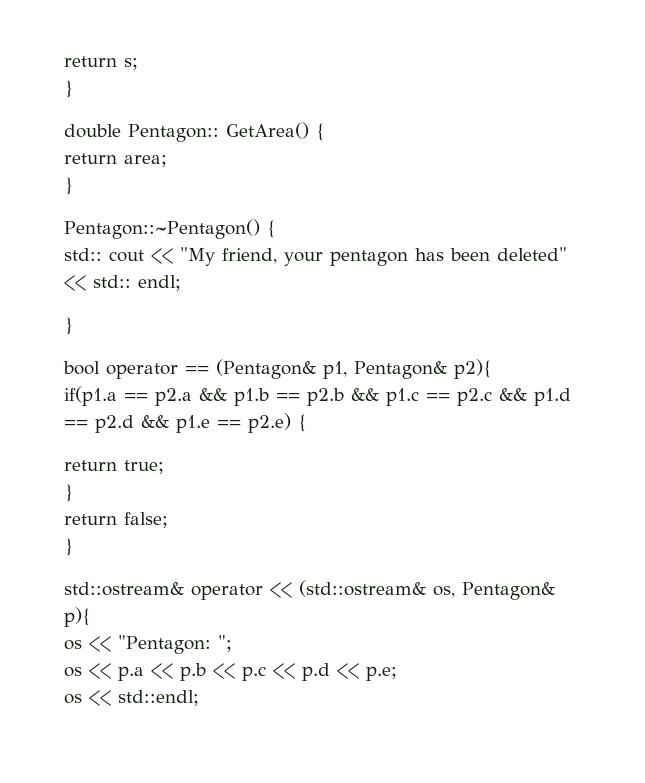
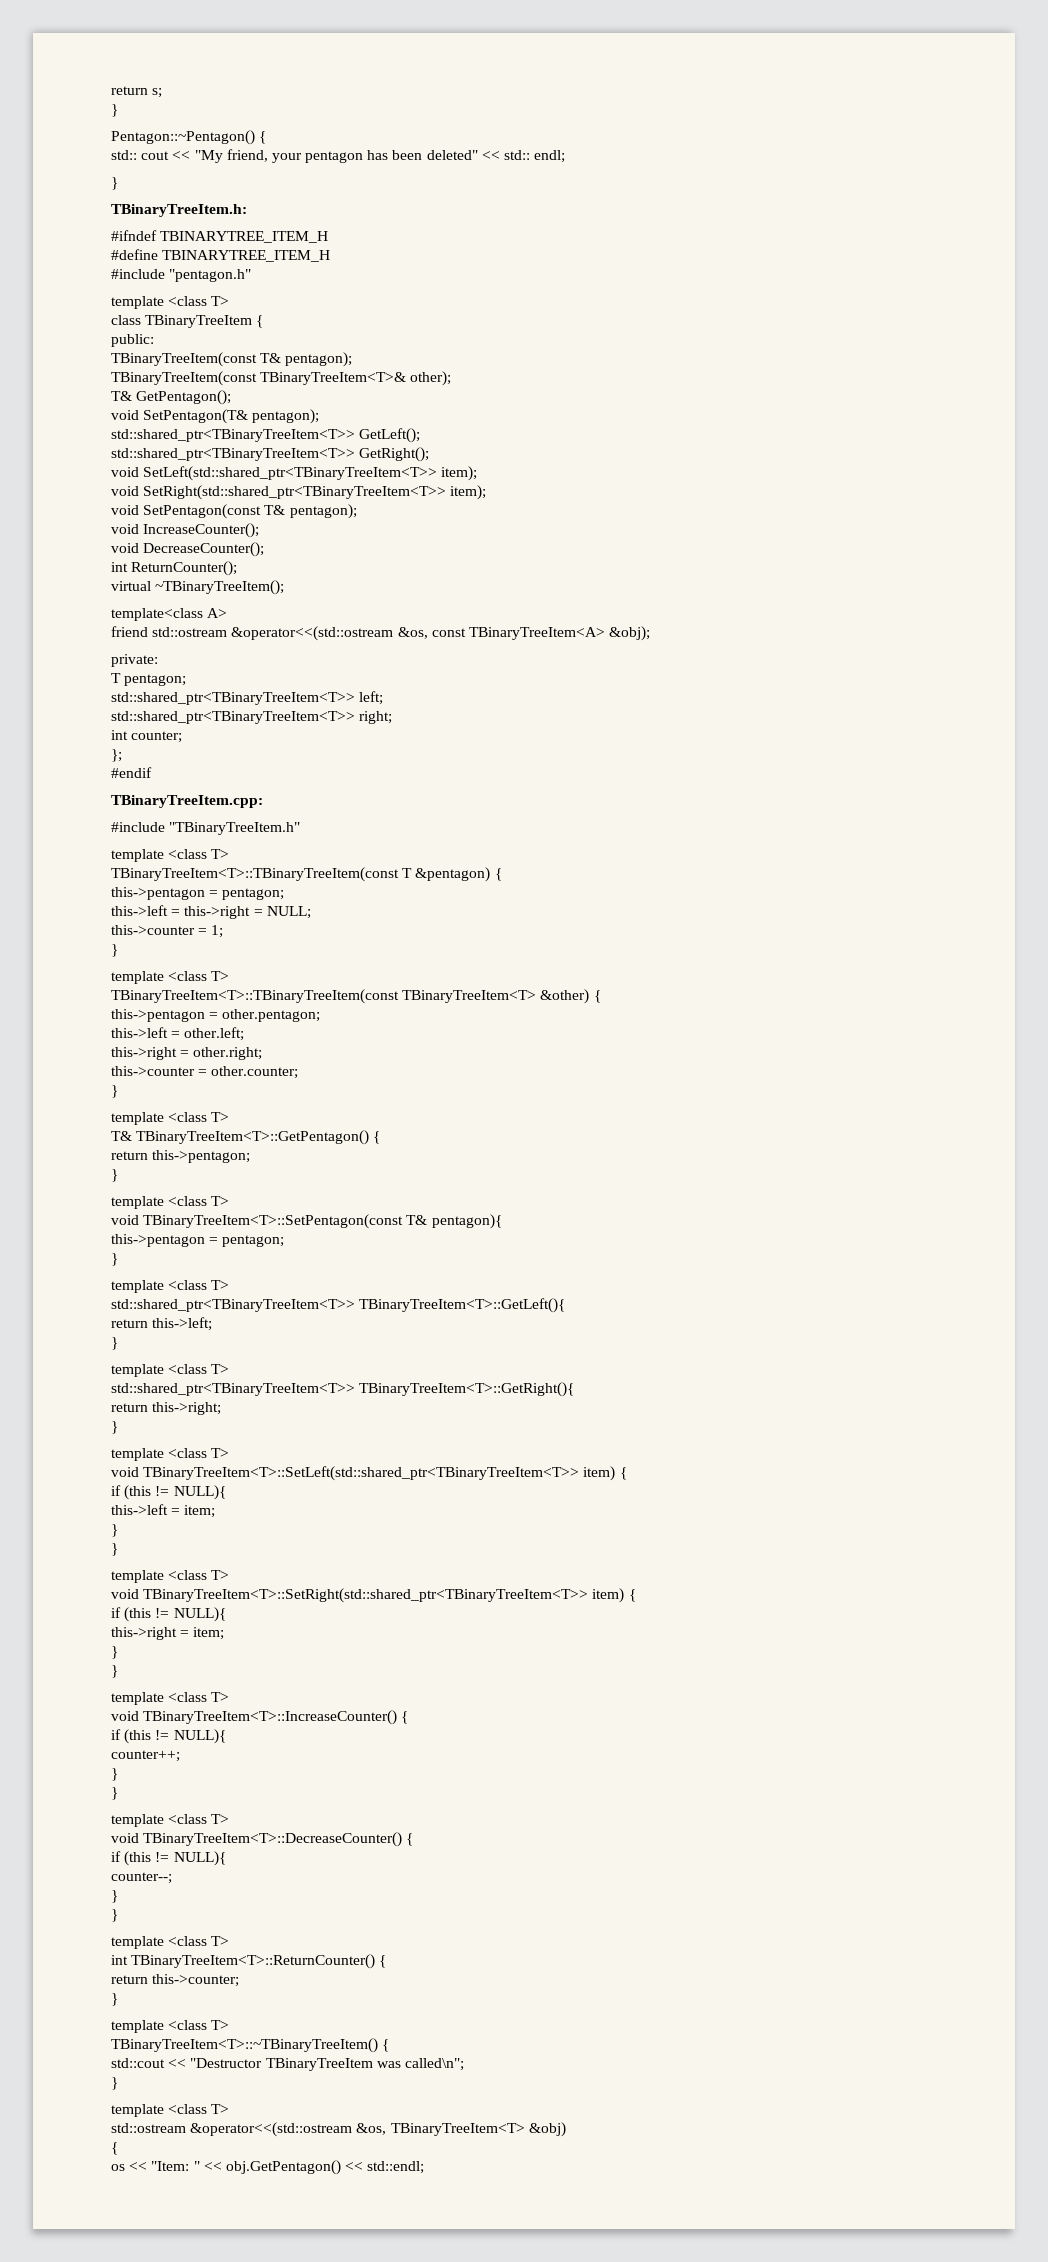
- double Pentagon:: GetArea() {
- return area;
- }
- bool operator == (Pentagon& p1, Pentagon& p2){
- if(p1.a == p2.a && p1.b == p2.b && p1.c == p2.c && p1.d == p2.d && p1.e == p2.e) {
- return true;
+ TBinaryTreeItem.h:
+ #ifndef TBINARYTREE_ITEM_H
+ #define TBINARYTREE_ITEM_H
+ #include "pentagon.h"
+ template <class T>
+ class TBinaryTreeItem {
+ public:
+ TBinaryTreeItem(const T& pentagon);
+ TBinaryTreeItem(const TBinaryTreeItem<T>& other);
+ T& GetPentagon();
+ void SetPentagon(T& pentagon);
+ std::shared_ptr<TBinaryTreeItem<T>> GetLeft();
+ std::shared_ptr<TBinaryTreeItem<T>> GetRight();
+ void SetLeft(std::shared_ptr<TBinaryTreeItem<T>> item);
+ void SetRight(std::shared_ptr<TBinaryTreeItem<T>> item);
+ void SetPentagon(const T& pentagon);
+ void IncreaseCounter();
+ void DecreaseCounter();
+ int ReturnCounter();
+ virtual ~TBinaryTreeItem();
+ template<class A>
+ friend std::ostream &operator<<(std::ostream &os, const TBinaryTreeItem<A> &obj);
+ private:
+ T pentagon;
+ std::shared_ptr<TBinaryTreeItem<T>> left;
+ std::shared_ptr<TBinaryTreeItem<T>> right;
+ int counter;
+ };
+ #endif
+ TBinaryTreeItem.cpp:
+ #include "TBinaryTreeItem.h"
+ template <class T>
+ TBinaryTreeItem<T>::TBinaryTreeItem(const T &pentagon) {
+ this->pentagon = pentagon;
+ this->left = this->right = NULL;
+ this->counter = 1;
  }
- return false;
+ template <class T>
+ TBinaryTreeItem<T>::TBinaryTreeItem(const TBinaryTreeItem<T> &other) {
+ this->pentagon = other.pentagon;
+ this->left = other.left;
+ this->right = other.right;
+ this->counter = other.counter;
  }
- std::ostream& operator << (std::ostream& os, Pentagon& p){
- os << "Pentagon: ";
- os << p.a << p.b << p.c << p.d << p.e;
- os << std::endl;
+ template <class T>
+ T& TBinaryTreeItem<T>::GetPentagon() {
+ return this->pentagon;
+ }
+ template <class T>
+ void TBinaryTreeItem<T>::SetPentagon(const T& pentagon){
+ this->pentagon = pentagon;
+ }
+ template <class T>
+ std::shared_ptr<TBinaryTreeItem<T>> TBinaryTreeItem<T>::GetLeft(){
+ return this->left;
+ }
+ template <class T>
+ std::shared_ptr<TBinaryTreeItem<T>> TBinaryTreeItem<T>::GetRight(){
+ return this->right;
+ }
+ template <class T>
+ void TBinaryTreeItem<T>::SetLeft(std::shared_ptr<TBinaryTreeItem<T>> item) {
+ if (this != NULL){
+ this->left = item;
+ }
+ }
+ template <class T>
+ void TBinaryTreeItem<T>::SetRight(std::shared_ptr<TBinaryTreeItem<T>> item) {
+ if (this != NULL){
+ this->right = item;
+ }
+ }
+ template <class T>
+ void TBinaryTreeItem<T>::IncreaseCounter() {
+ if (this != NULL){
+ counter++;
+ }
+ }
+ template <class T>
+ void TBinaryTreeItem<T>::DecreaseCounter() {
+ if (this != NULL){
+ counter--;
+ }
+ }
+ template <class T>
+ int TBinaryTreeItem<T>::ReturnCounter() {
+ return this->counter;
+ }
+ template <class T>
+ TBinaryTreeItem<T>::~TBinaryTreeItem() {
+ std::cout << "Destructor TBinaryTreeItem was called\n";
+ }
+ template <class T>
+ std::ostream &operator<<(std::ostream &os, TBinaryTreeItem<T> &obj)
+ {
+ os << "Item: " << obj.GetPentagon() << std::endl;

